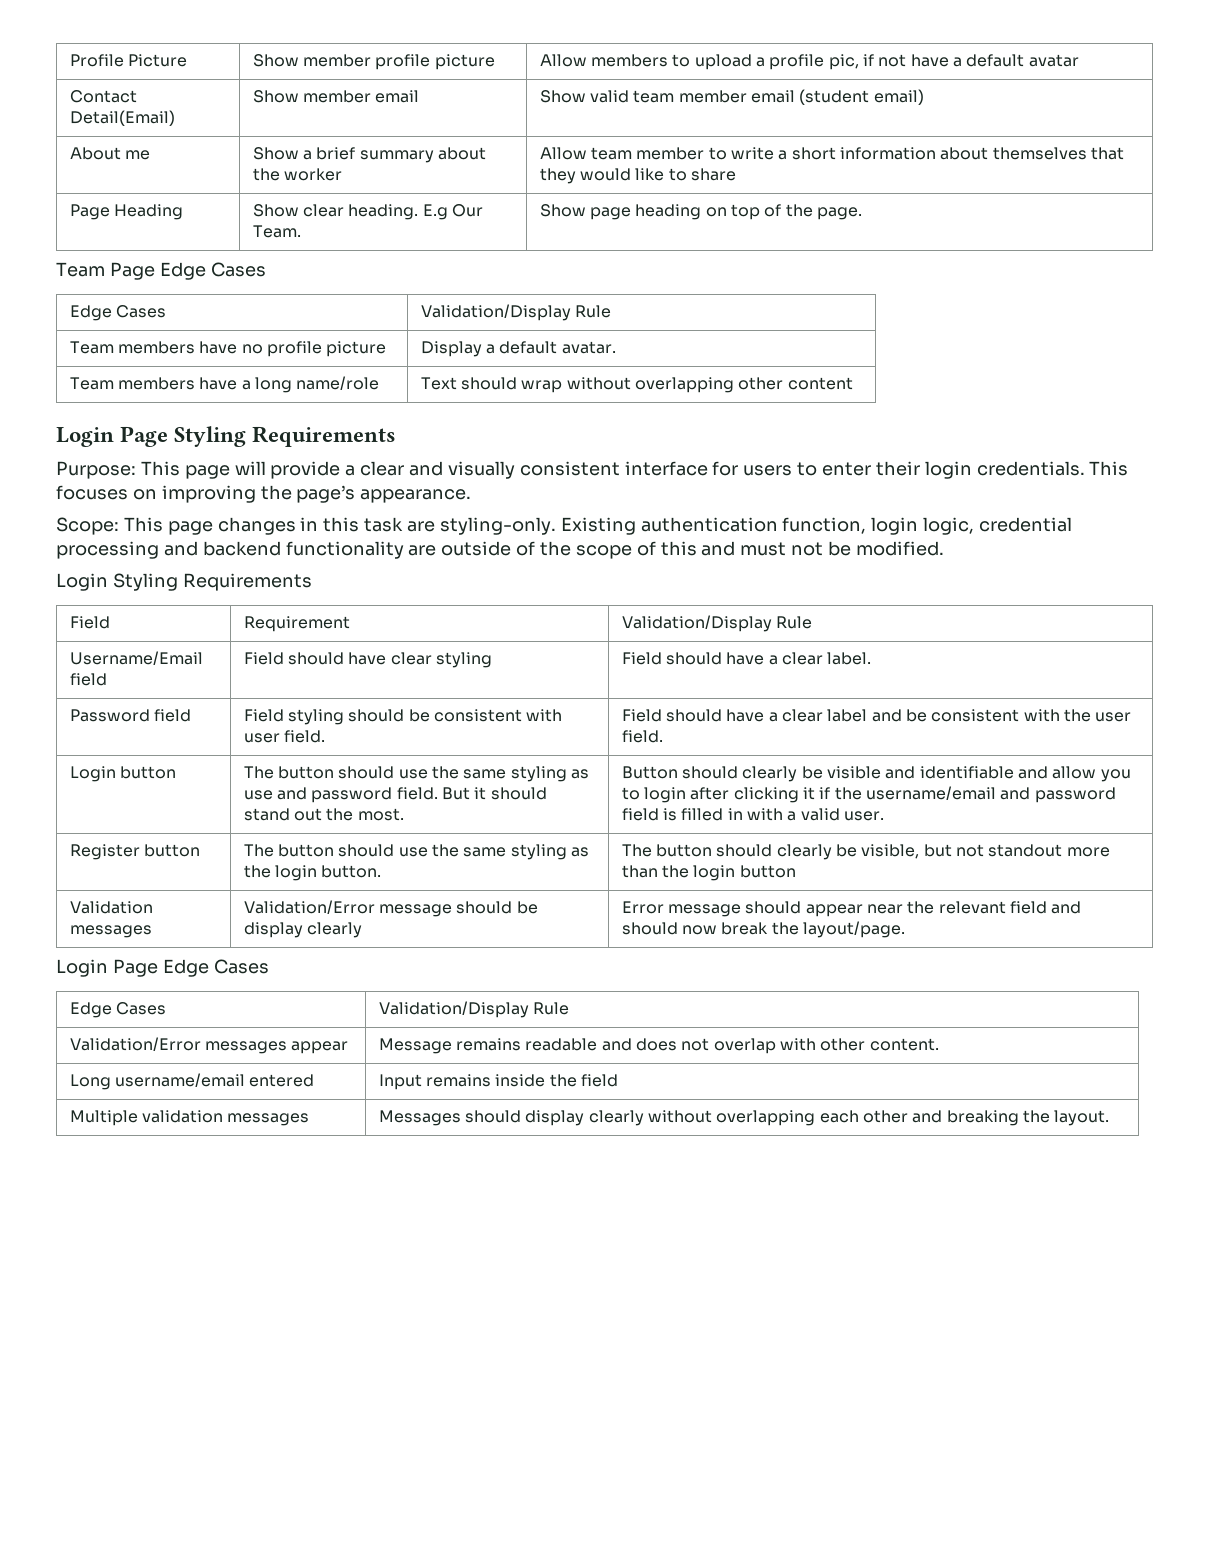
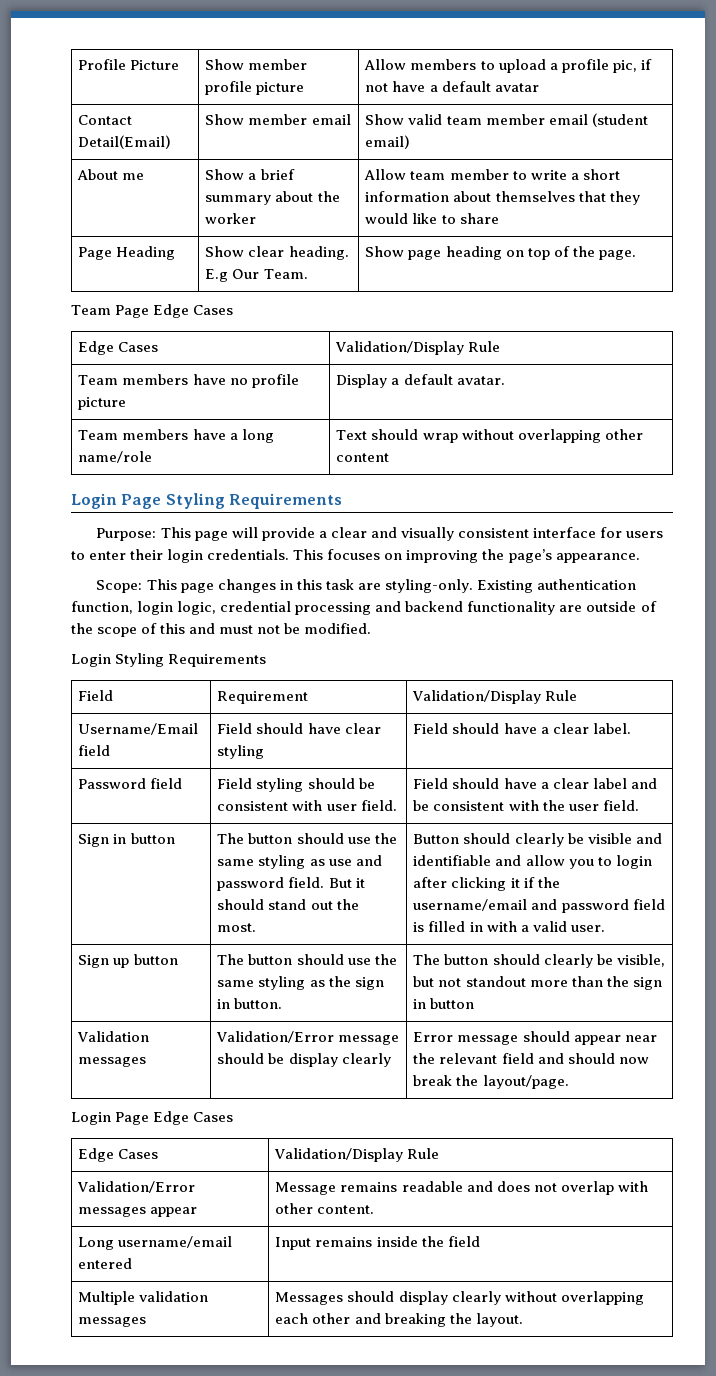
- Login button
+ Sign in button
- Register button | The button should use the same styling as the login button. | The button should clearly be visible, but not standout more than the login button
+ Sign up button | The button should use the same styling as the sign in button. | The button should clearly be visible, but not standout more than the sign in button

